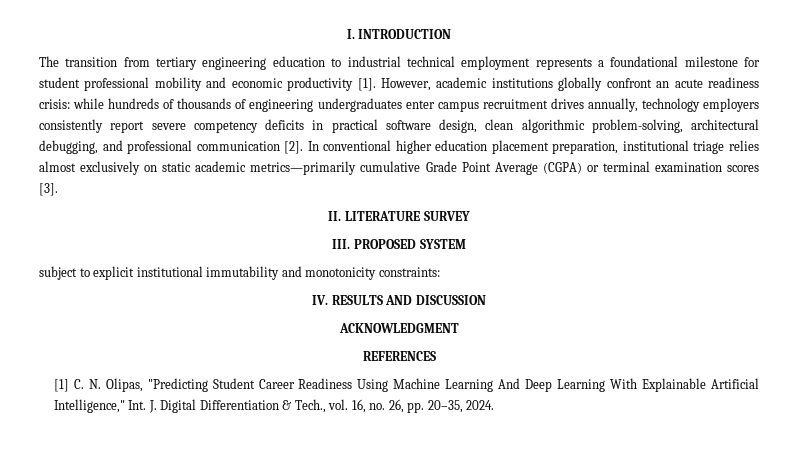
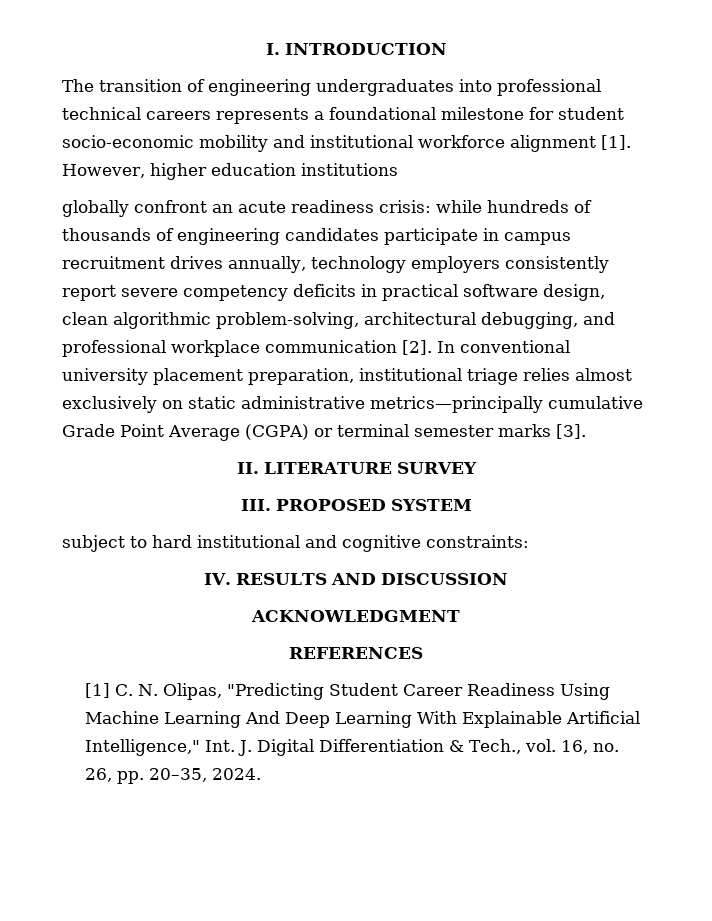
- The transition from tertiary engineering education to industrial technical employment represents a foundational milestone for student professional mobility and economic productivity [1]. However, academic institutions globally confront an acute readiness crisis: while hundreds of thousands of engineering undergraduates enter campus recruitment drives annually, technology employers consistently report severe competency deficits in practical software design, clean algorithmic problem-solving, architectural debugging, and professional communication [2].
+ The transition of engineering undergraduates into professional technical careers represents a foundational milestone for student socio-economic mobility and institutional workforce alignment [1]. However, higher education institutions
+ globally confront an acute readiness crisis: while hundreds of thousands of engineering candidates participate in campus recruitment drives annually, technology employers consistently report severe competency deficits in practical software design, clean algorithmic problem-solving, architectural debugging, and professional workplace communication [2].
- In conventional higher education placement preparation, institutional triage relies almost exclusively on static academic metrics—primarily cumulative Grade Point Average (CGPA) or terminal examination scores [3].
+ In conventional university placement preparation, institutional triage relies almost exclusively on static administrative metrics—principally cumulative Grade Point Average (CGPA) or terminal semester marks [3].
- subject to explicit institutional immutability and monotonicity constraints:
+ subject to hard institutional and cognitive constraints:

